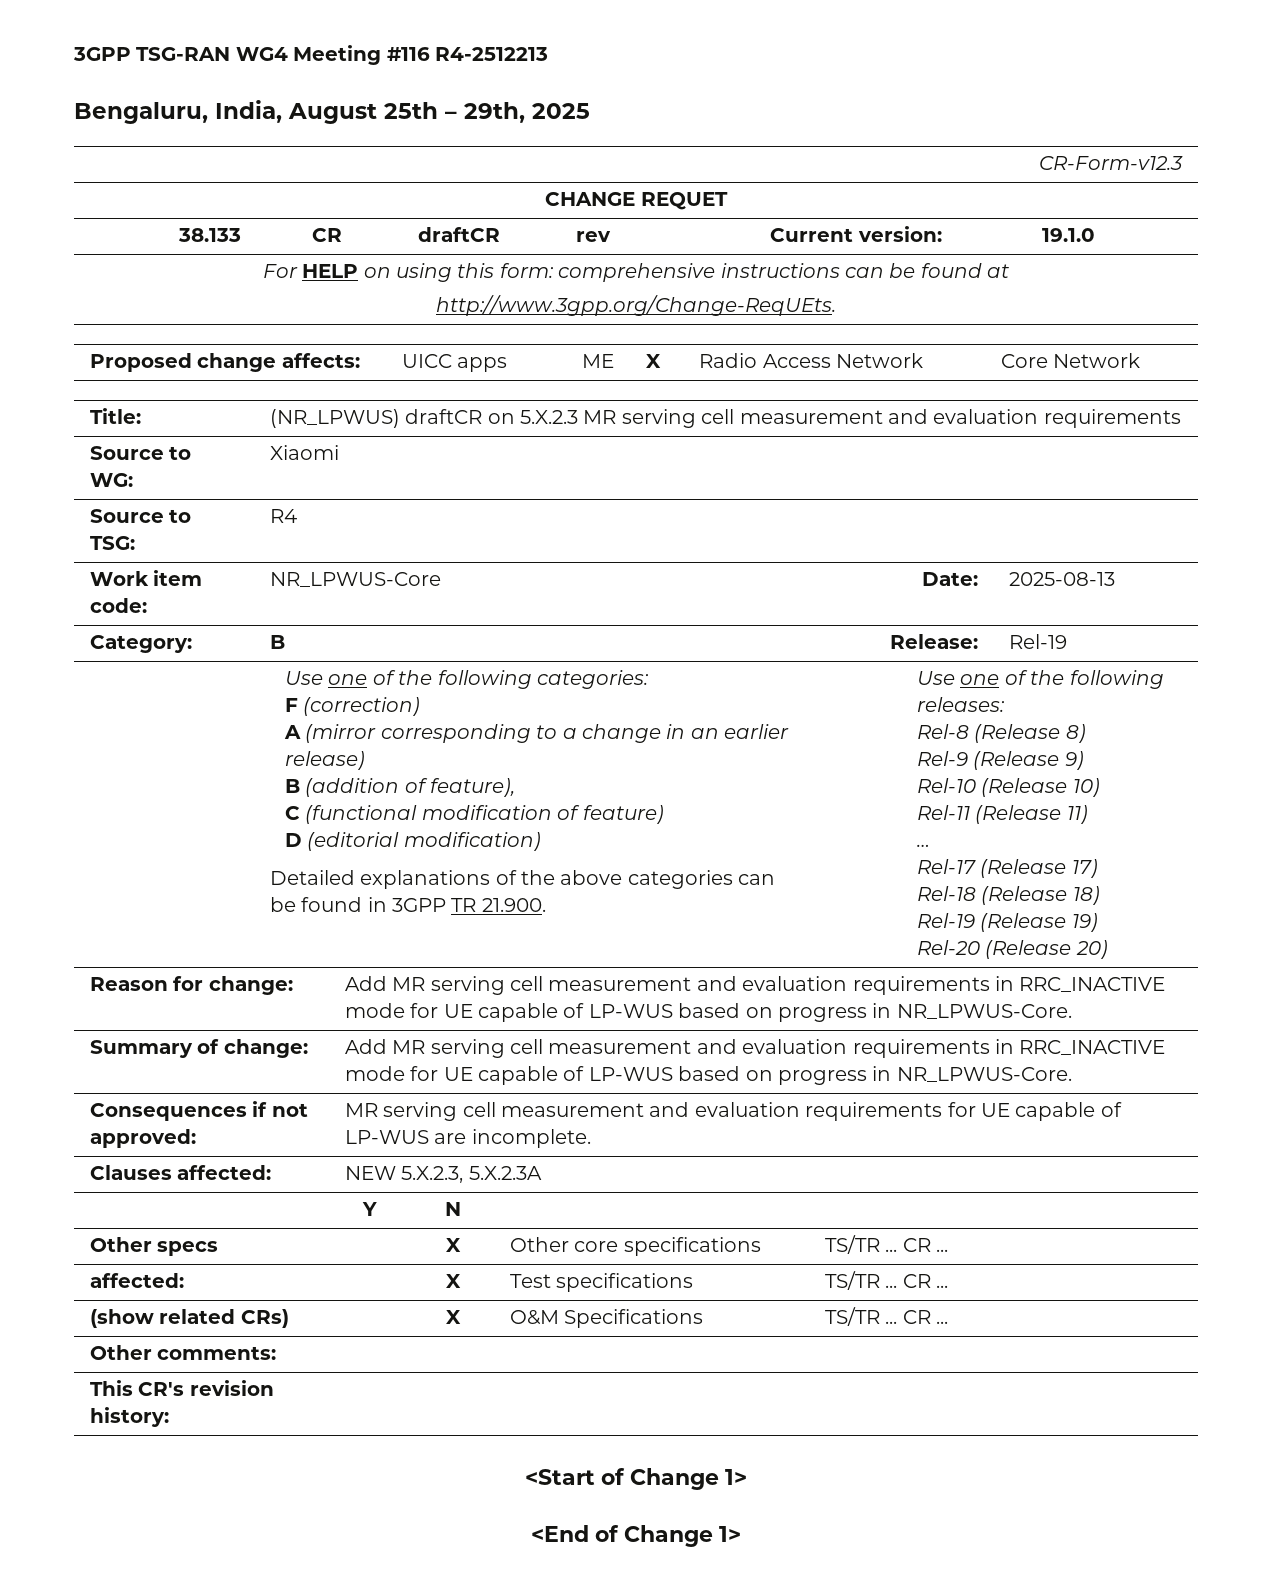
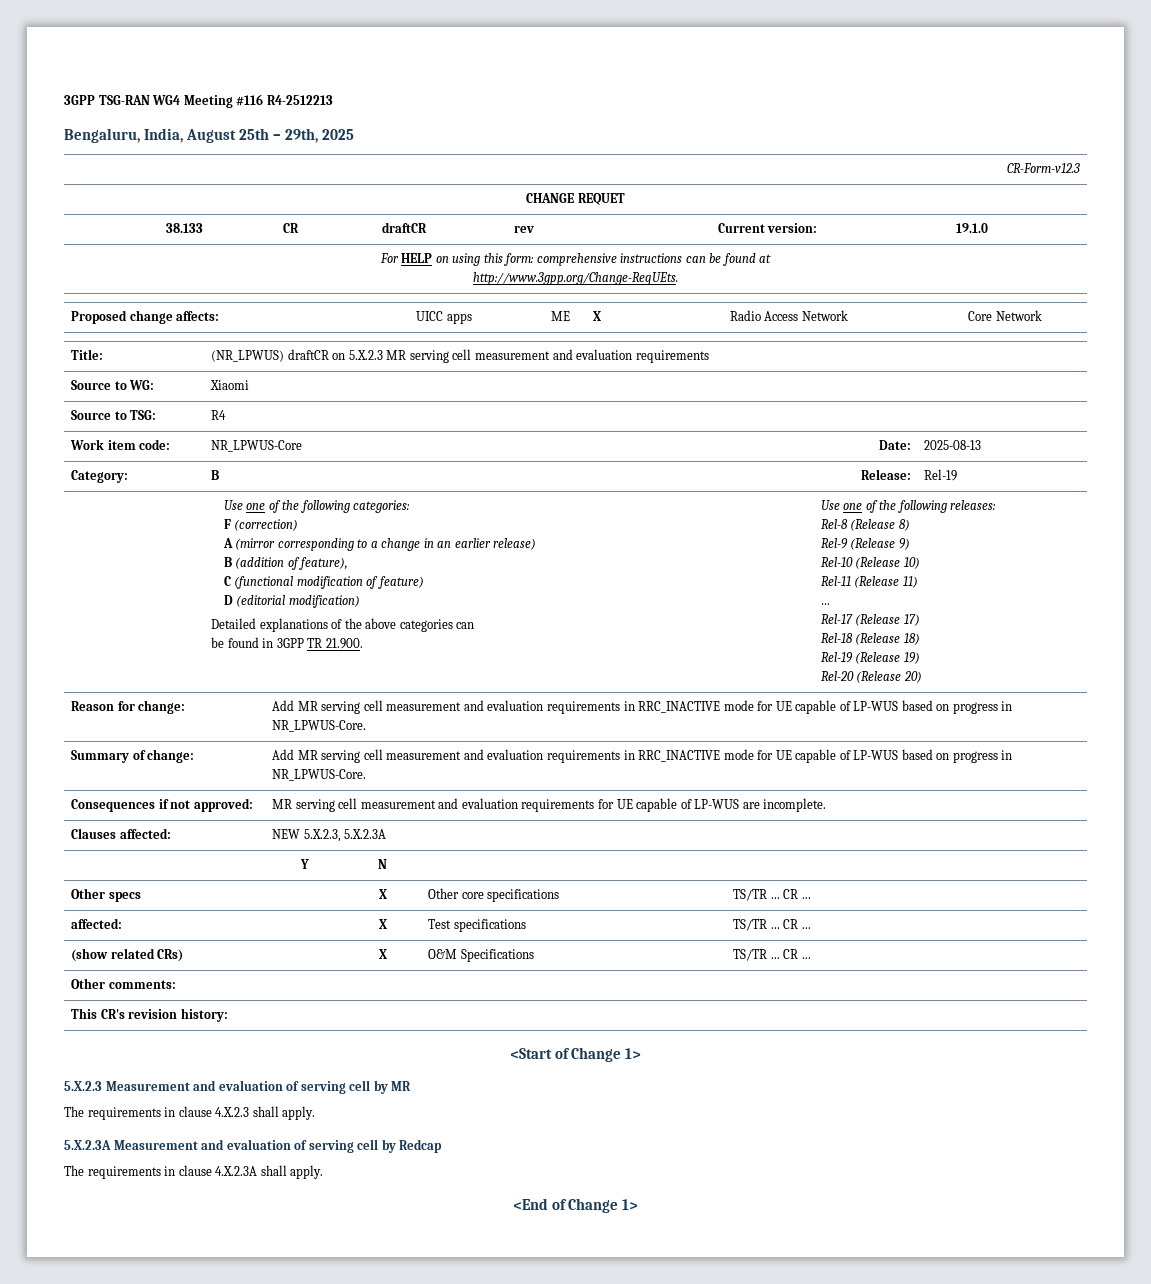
+ 5.X.2.3 Measurement and evaluation of serving cell by MR
+ The requirements in clause 4.X.2.3 shall apply.
+ 5.X.2.3A Measurement and evaluation of serving cell by Redcap
+ The requirements in clause 4.X.2.3A shall apply.

